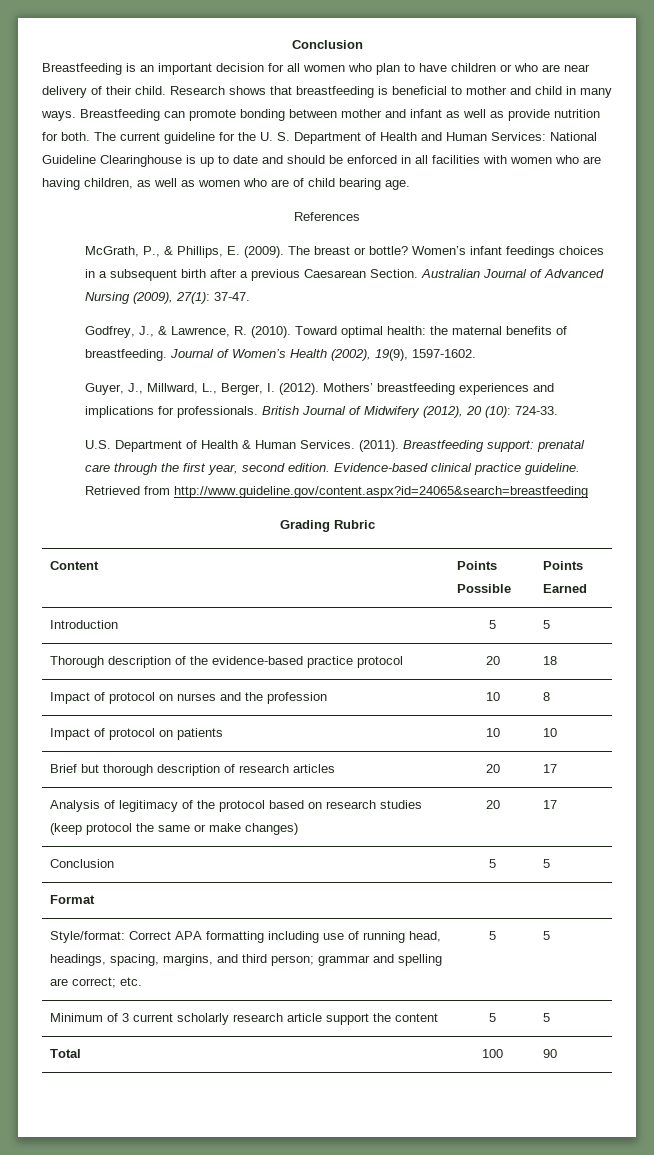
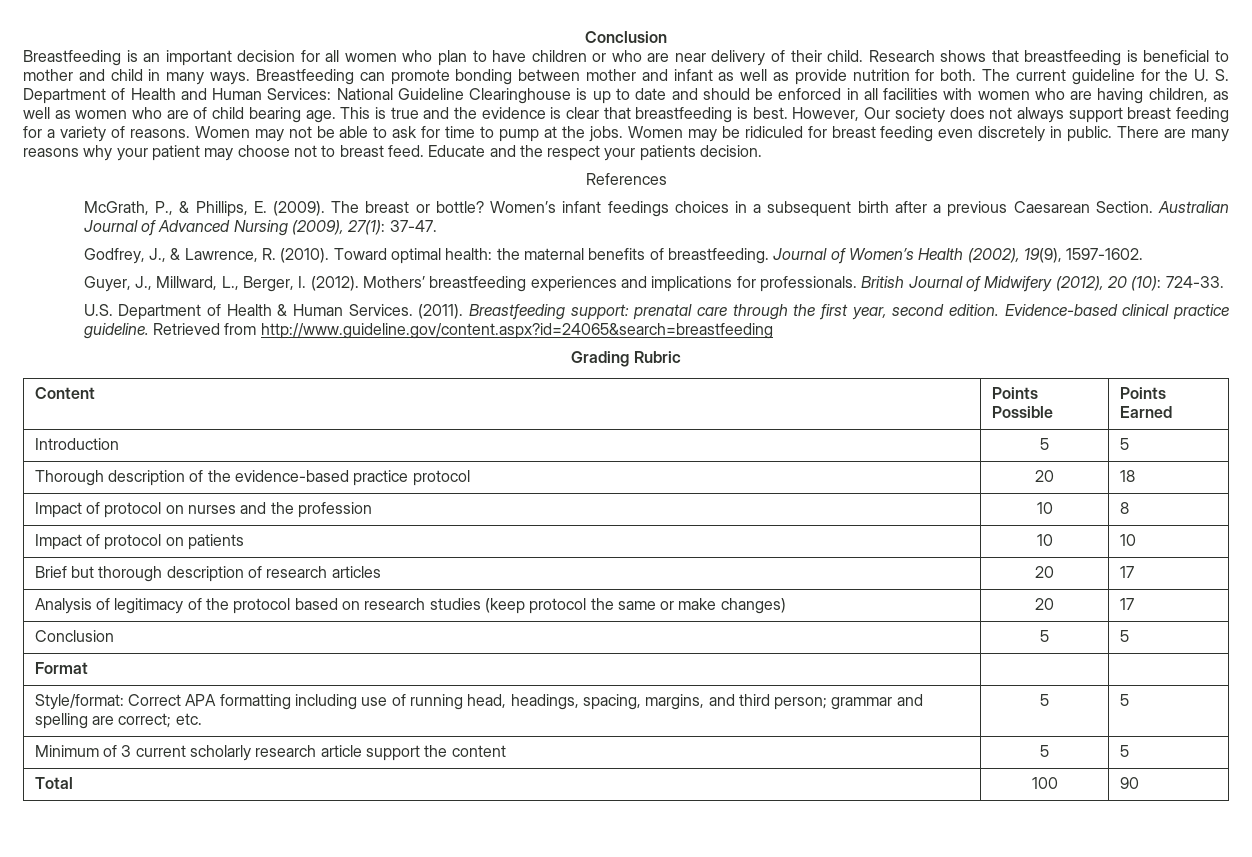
+ This is true and the evidence is clear that breastfeeding is best. However, Our society does not always support breast feeding for a variety of reasons. Women may not be able to ask for time to pump at the jobs. Women may be ridiculed for breast feeding even discretely in public. There are many reasons why your patient may choose not to breast feed. Educate and the respect your patients decision.

